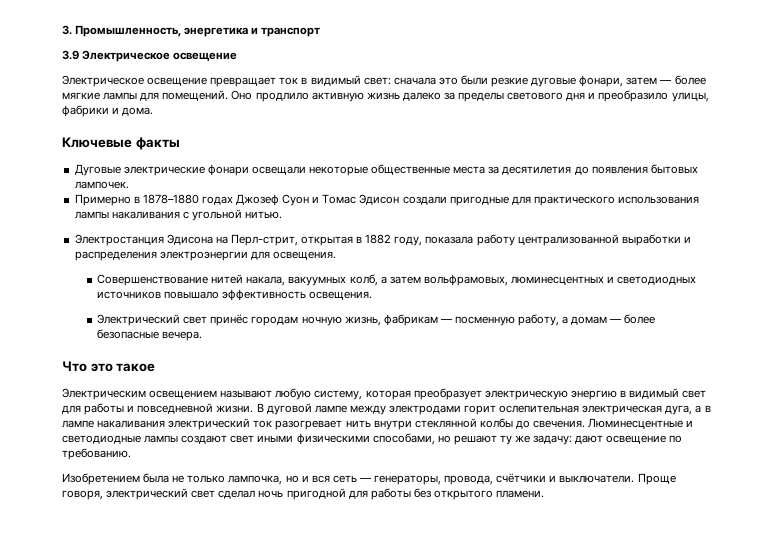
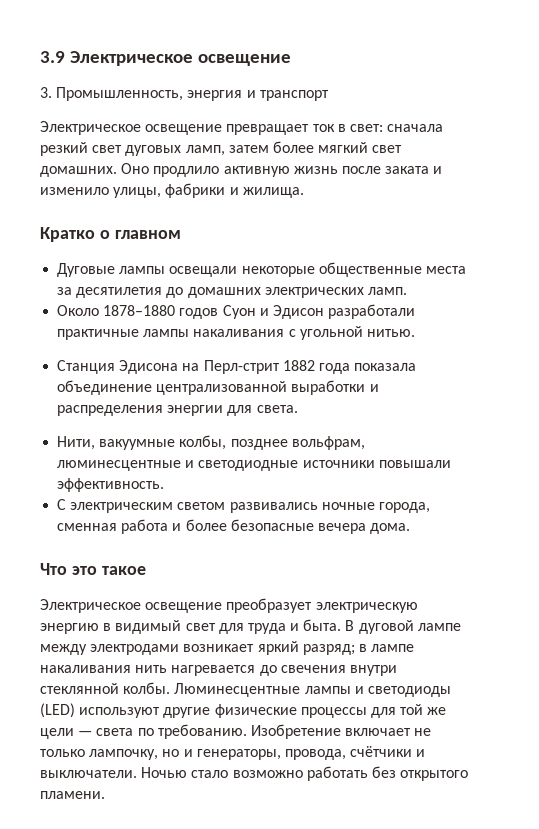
- 3. Промышленность, энергетика и транспорт
  3.9 Электрическое освещение
+ 3. Промышленность, энергия и транспорт
- Электрическое освещение превращает ток в видимый свет: сначала это были резкие дуговые фонари, затем — более мягкие лампы для помещений. Оно продлило активную жизнь далеко за пределы светового дня и преобразило улицы, фабрики и дома.
- Ключевые факты
+ Электрическое освещение превращает ток в свет: сначала резкий свет дуговых ламп, затем более мягкий свет домашних. Оно продлило активную жизнь после заката и изменило улицы, фабрики и жилища.
+ Кратко о главном
- Дуговые электрические фонари освещали некоторые общественные места за десятилетия до появления бытовых лампочек.
- Примерно в 1878–1880 годах Джозеф Суон и Томас Эдисон создали пригодные для практического использования лампы накаливания с угольной нитью.
+ Дуговые лампы освещали некоторые общественные места за десятилетия до домашних электрических ламп.
+ Около 1878–1880 годов Суон и Эдисон разработали практичные лампы накаливания с угольной нитью.
- Электростанция Эдисона на Перл-стрит, открытая в 1882 году, показала работу централизованной выработки и распределения электроэнергии для освещения.
- Совершенствование нитей накала, вакуумных колб, а затем вольфрамовых, люминесцентных и светодиодных источников повышало эффективность освещения.
- Электрический свет принёс городам ночную жизнь, фабрикам — посменную работу, а домам — более безопасные вечера.
+ Станция Эдисона на Перл-стрит 1882 года показала объединение централизованной выработки и распределения энергии для света.
+ Нити, вакуумные колбы, позднее вольфрам, люминесцентные и светодиодные источники повышали эффективность.
+ С электрическим светом развивались ночные города, сменная работа и более безопасные вечера дома.
  Что это такое
- Электрическим освещением называют любую систему, которая преобразует электрическую энергию в видимый свет для работы и повседневной жизни.
+ Электрическое освещение преобразует электрическую энергию в видимый свет для труда и быта.
- В дуговой лампе между электродами горит ослепительная электрическая дуга, а в лампе накаливания электрический ток разогревает нить внутри стеклянной колбы до свечения. Люминесцентные и светодиодные лампы создают свет иными физическими способами, но решают ту же задачу: дают освещение по требованию.
- Изобретением была не только лампочка, но и вся сеть — генераторы, провода, счётчики и выключатели.
+ В дуговой лампе между электродами возникает яркий разряд; в лампе накаливания нить нагревается до свечения внутри стеклянной колбы. Люминесцентные лампы и светодиоды (LED) используют другие физические процессы для той же цели — света по требованию. Изобретение включает не только лампочку, но и генераторы, провода, счётчики и выключатели.
- Проще говоря, электрический свет сделал ночь пригодной для работы без открытого пламени.
+ Ночью стало возможно работать без открытого пламени.

